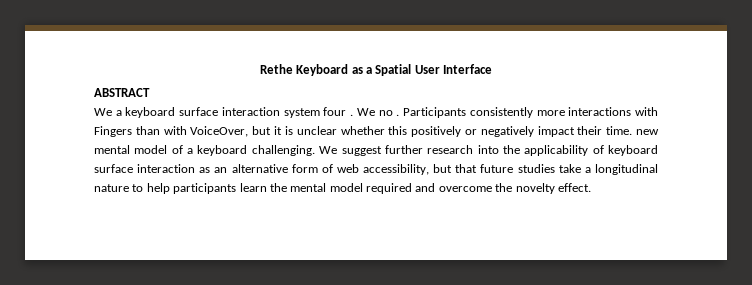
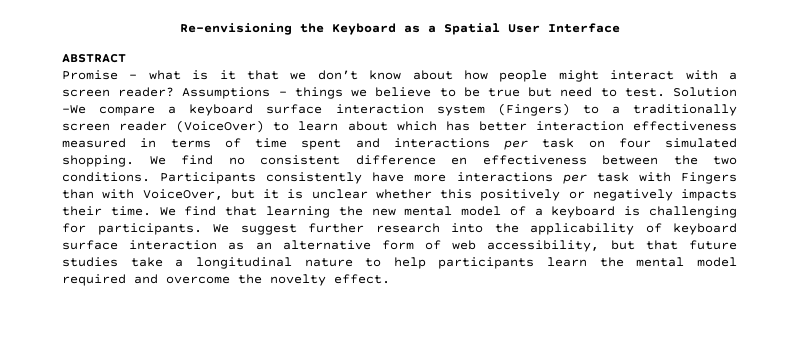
- Rethe Keyboard as a Spatial User Interface
+ Re-envisioning the Keyboard as a Spatial User Interface
- We a keyboard surface interaction system four . We no .
+ Promise – what is it that we don’t know about how people might interact with a screen reader? Assumptions – things we believe to be true but need to test. Solution –We compare a keyboard surface interaction system (Fingers) to a traditionally screen reader (VoiceOver) to learn about which has better interaction effectiveness measured in terms of time spent and interactions per task on four simulated shopping. We find no consistent difference en effectiveness between the two conditions.
- Participants consistently more interactions with Fingers than with VoiceOver, but it is unclear whether this positively or negatively impact their time. new mental model of a keyboard challenging.
+ Participants consistently have more interactions per task with Fingers than with VoiceOver, but it is unclear whether this positively or negatively impacts their time. We find that learning the new mental model of a keyboard is challenging for participants.

